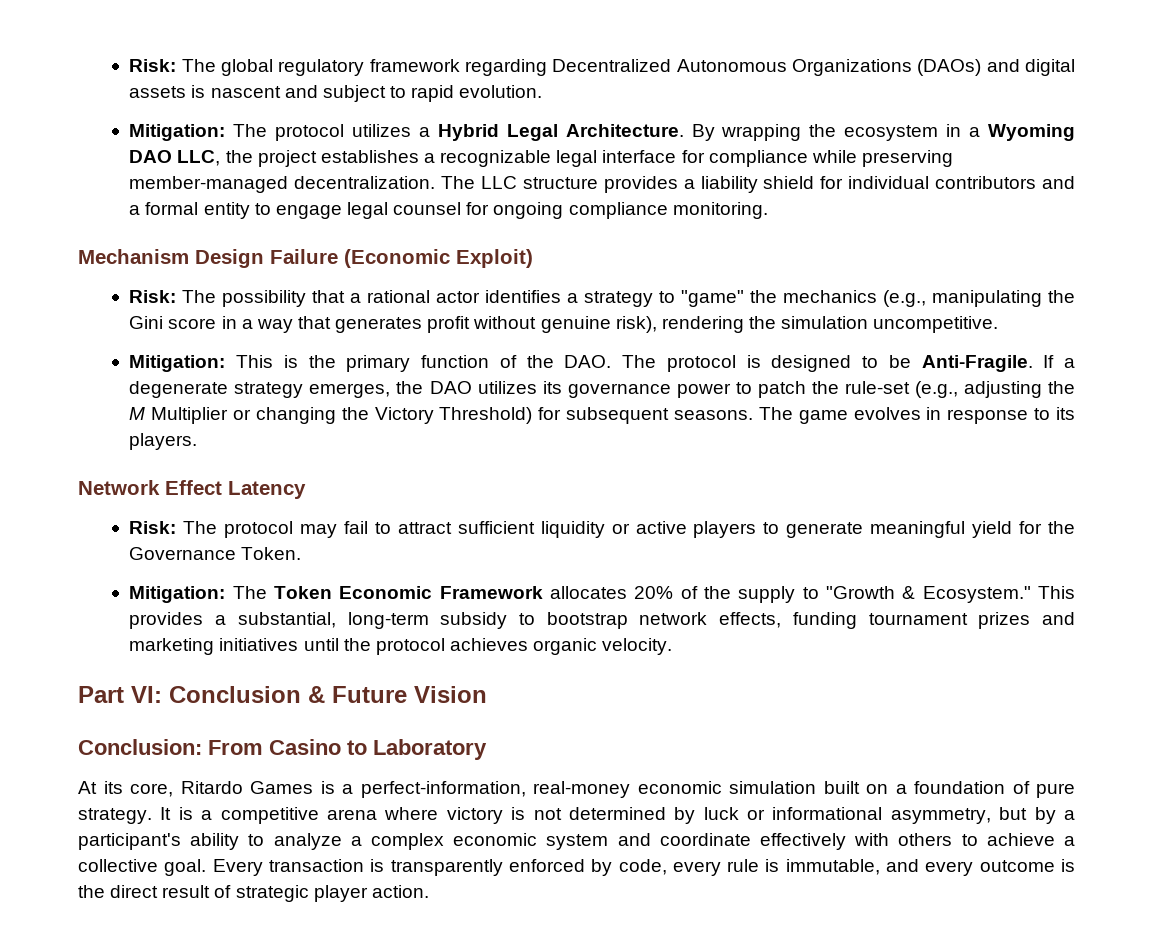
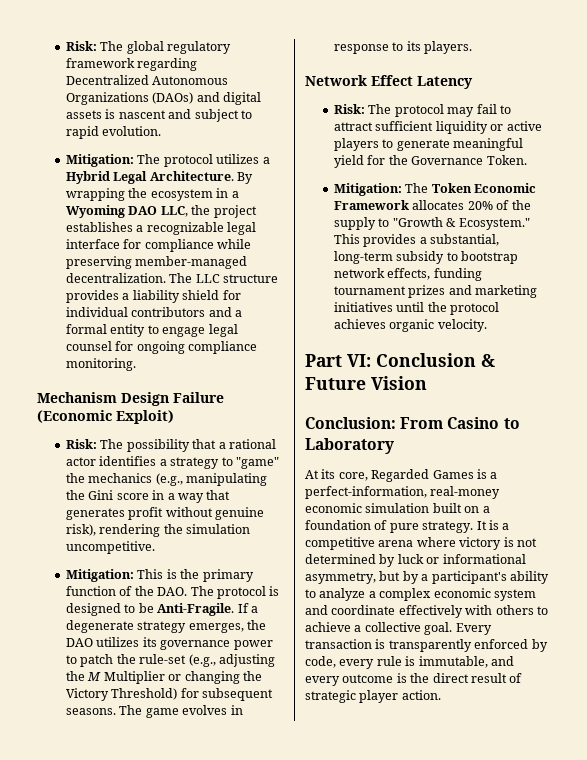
- At its core, Ritardo Games is a perfect-information, real-money economic simulation built on a foundation of pure strategy.
+ At its core, Regarded Games is a perfect-information, real-money economic simulation built on a foundation of pure strategy.

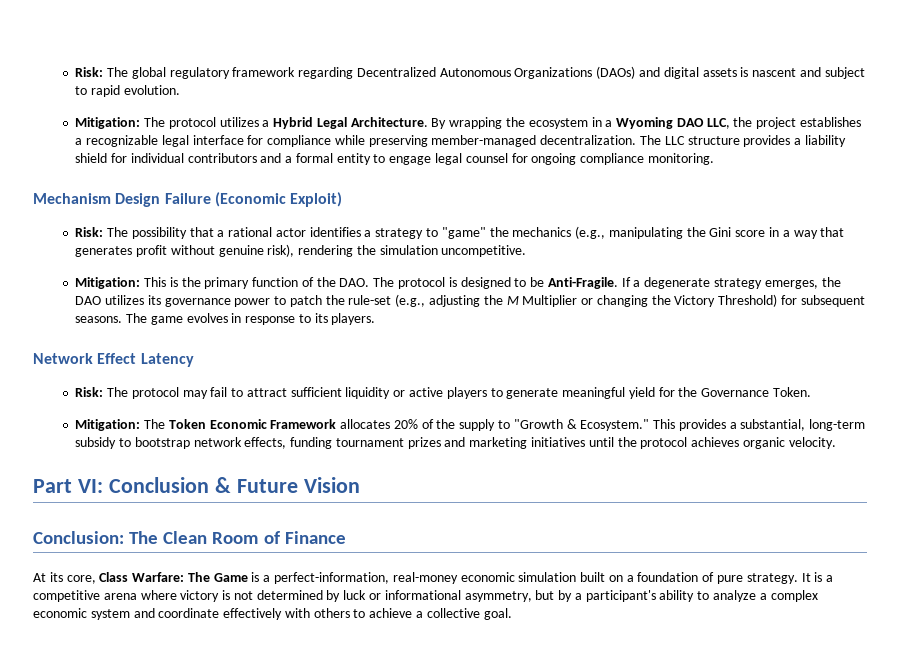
- Conclusion: From Casino to Laboratory
+ Conclusion: The Clean Room of Finance
- At its core, Regarded Games is a perfect-information, real-money economic simulation built on a foundation of pure strategy.
+ At its core, Class Warfare: The Game is a perfect-information, real-money economic simulation built on a foundation of pure strategy.
- Every transaction is transparently enforced by code, every rule is immutable, and every outcome is the direct result of strategic player action.

